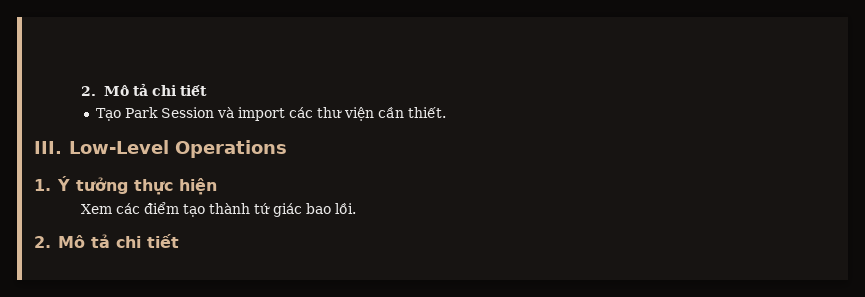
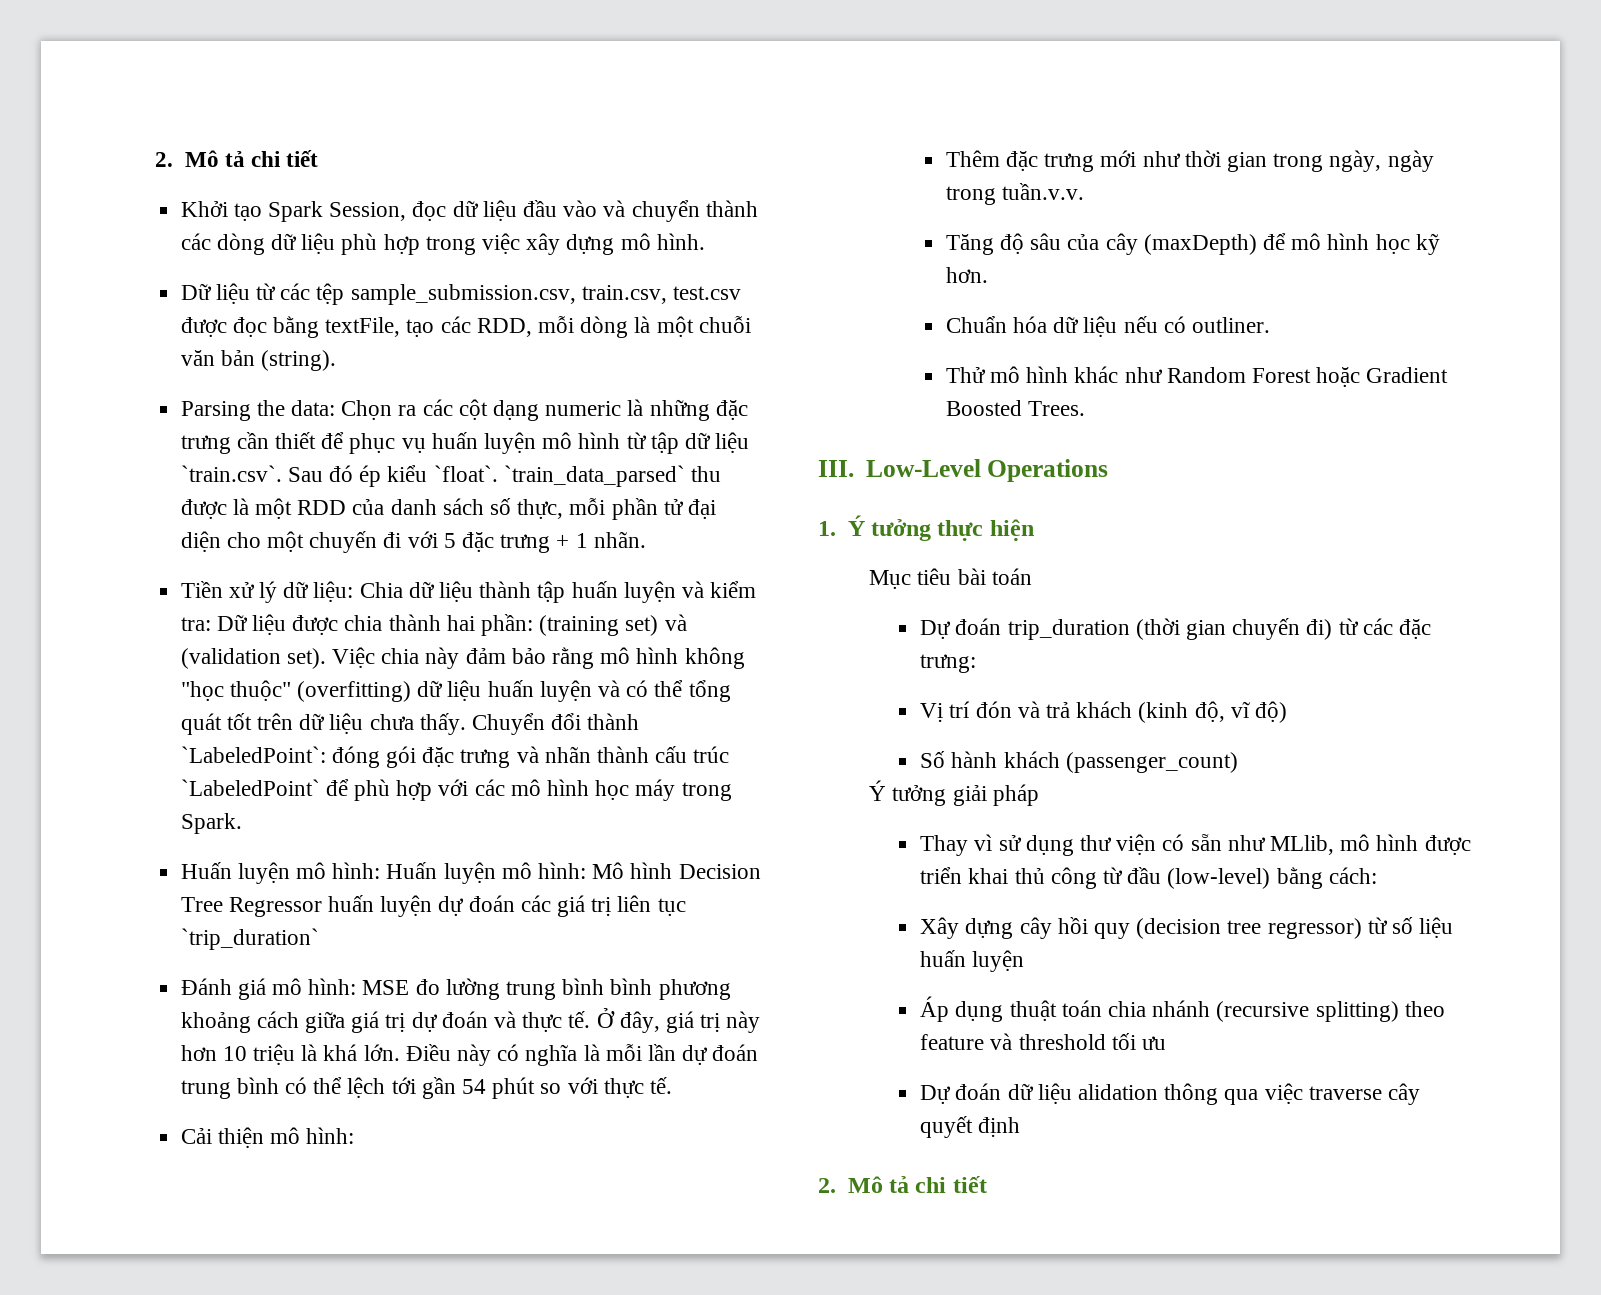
- Tạo Park Session và import các thư viện cần thiết.
+ Khởi tạo Spark Session, đọc dữ liệu đầu vào và chuyển thành các dòng dữ liệu phù hợp trong việc xây dựng mô hình.
+ Dữ liệu từ các tệp sample_submission.csv, train.csv, test.csv được đọc bằng textFile, tạo các RDD, mỗi dòng là một chuỗi văn bản (string).
+ Parsing the data: Chọn ra các cột dạng numeric là những đặc trưng cần thiết để phục vụ huấn luyện mô hình từ tập dữ liệu `train.csv`. Sau đó ép kiểu `float`. `train_data_parsed` thu được là một RDD của danh sách số thực, mỗi phần tử đại diện cho một chuyến đi với 5 đặc trưng + 1 nhãn.
+ Tiền xử lý dữ liệu: Chia dữ liệu thành tập huấn luyện và kiểm tra: Dữ liệu được chia thành hai phần: (training set) và (validation set). Việc chia này đảm bảo rằng mô hình không "học thuộc" (overfitting) dữ liệu huấn luyện và có thể tổng quát tốt trên dữ liệu chưa thấy. Chuyển đổi thành `LabeledPoint`: đóng gói đặc trưng và nhãn thành cấu trúc `LabeledPoint` để phù hợp với các mô hình học máy trong Spark.
+ Huấn luyện mô hình: Huấn luyện mô hình: Mô hình Decision Tree Regressor huấn luyện dự đoán các giá trị liên tục `trip_duration`
+ Đánh giá mô hình: MSE đo lường trung bình bình phương khoảng cách giữa giá trị dự đoán và thực tế. Ở đây, giá trị này hơn 10 triệu là khá lớn. Điều này có nghĩa là mỗi lần dự đoán trung bình có thể lệch tới gần 54 phút so với thực tế.
+ Cải thiện mô hình:
+ Thêm đặc trưng mới như thời gian trong ngày, ngày trong tuần.v.v.
+ Tăng độ sâu của cây (maxDepth) để mô hình học kỹ hơn.
+ Chuẩn hóa dữ liệu nếu có outliner.
+ Thử mô hình khác như Random Forest hoặc Gradient Boosted Trees.
- Xem các điểm tạo thành tứ giác bao lồi.
+ Mục tiêu bài toán
+ Dự đoán trip_duration (thời gian chuyến đi) từ các đặc trưng:
+ Vị trí đón và trả khách (kinh độ, vĩ độ)
+ Số hành khách (passenger_count)
+ Ý tưởng giải pháp
+ Thay vì sử dụng thư viện có sẵn như MLlib, mô hình được triển khai thủ công từ đầu (low-level) bằng cách:
+ Xây dựng cây hồi quy (decision tree regressor) từ số liệu huấn luyện
+ Áp dụng thuật toán chia nhánh (recursive splitting) theo feature và threshold tối ưu
+ Dự đoán dữ liệu alidation thông qua việc traverse cây quyết định

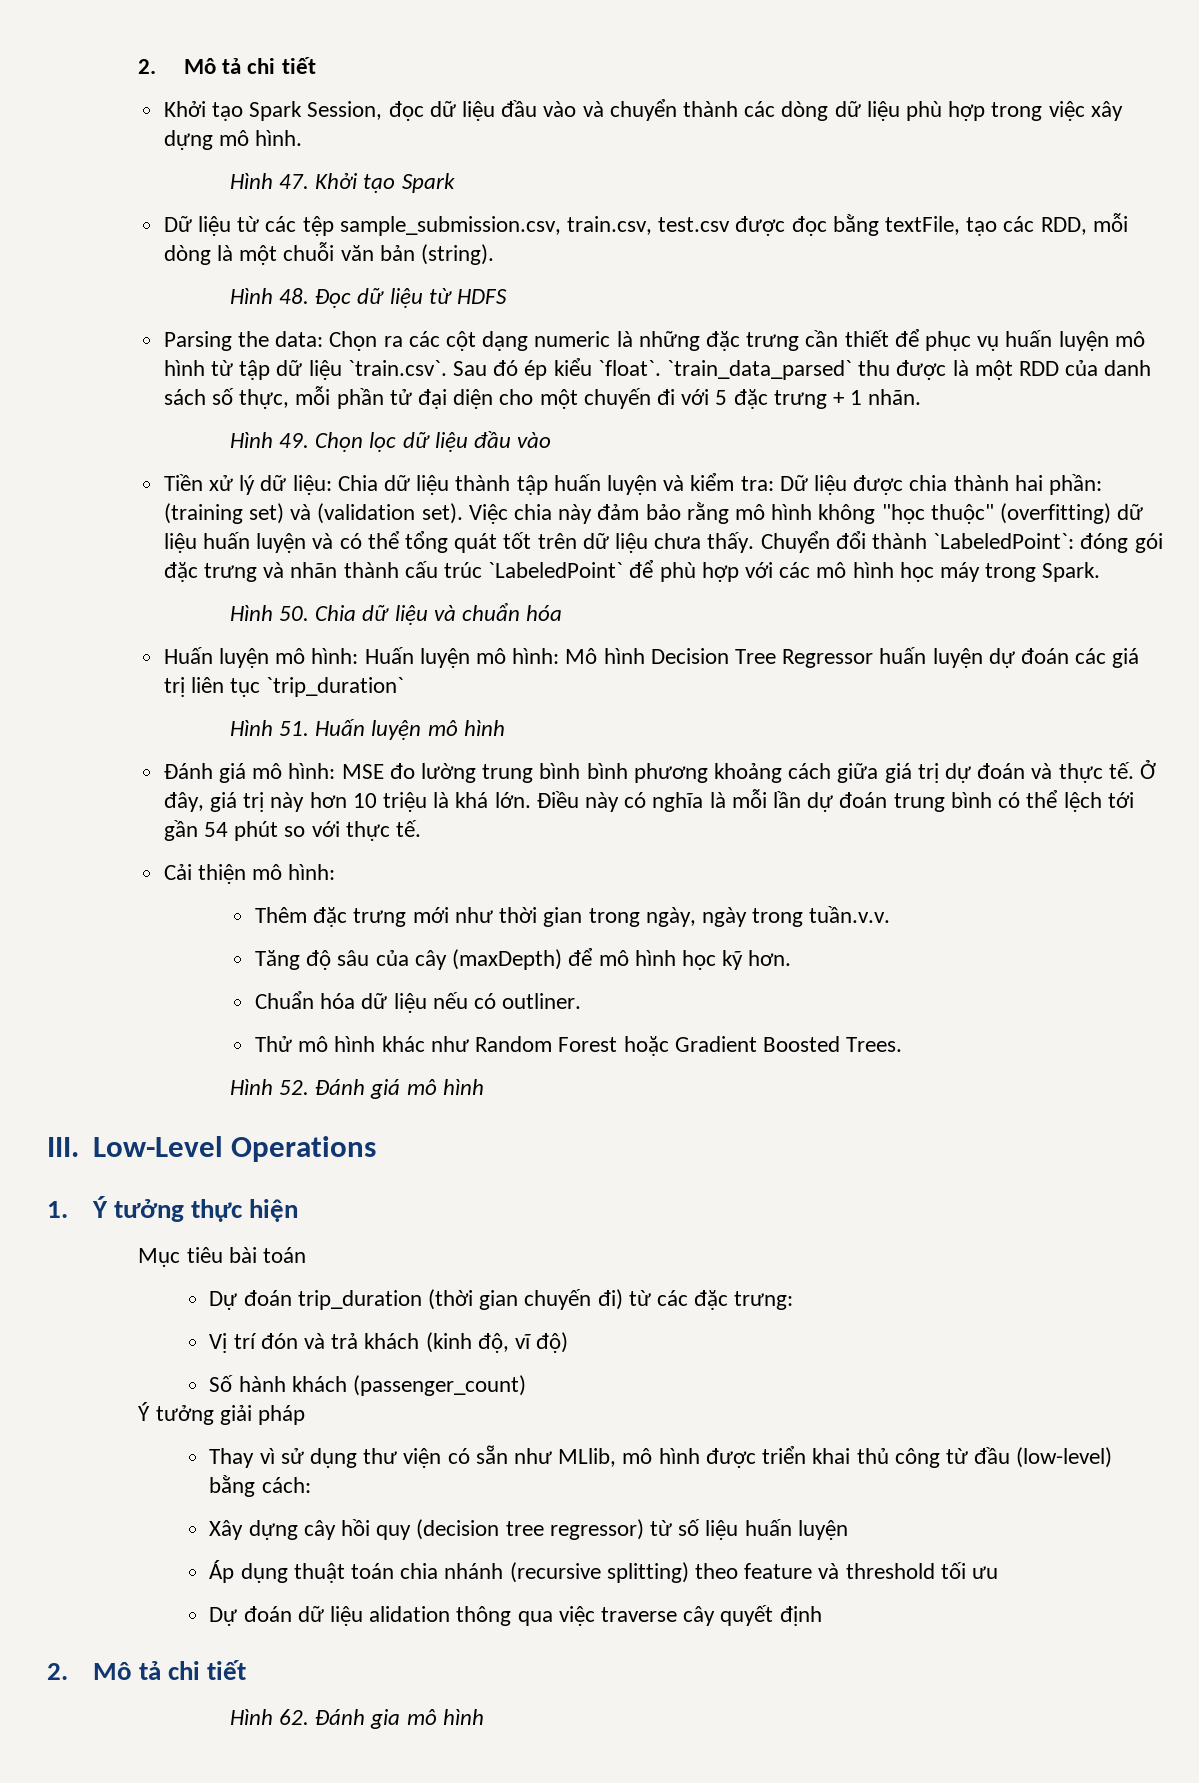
+ Hình 47. Khởi tạo Spark
+ Hình 48. Đọc dữ liệu từ HDFS
+ Hình 49. Chọn lọc dữ liệu đầu vào
+ Hình 50. Chia dữ liệu và chuẩn hóa
+ Hình 51. Huấn luyện mô hình
+ Hình 52. Đánh giá mô hình
+ Hình 62. Đánh gia mô hình

